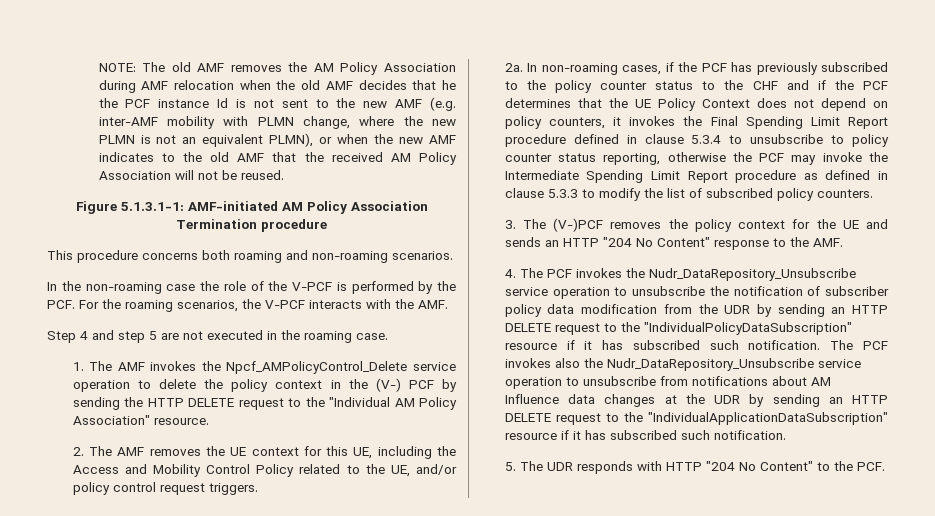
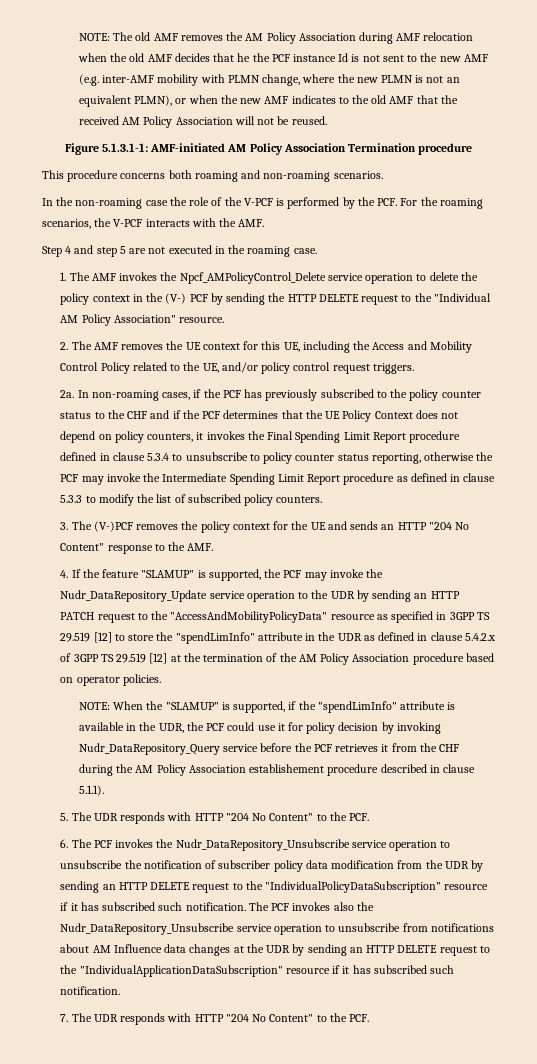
- 4. The PCF invokes the Nudr_DataRepository_Unsubscribe service operation to unsubscribe the notification of subscriber policy data modification from the UDR by sending an HTTP DELETE request to the "IndividualPolicyDataSubscription" resource if it has subscribed such notification.
+ 4. If the feature "SLAMUP" is supported, the PCF may invoke the Nudr_DataRepository_Update service operation to the UDR by sending an HTTP PATCH request to the "AccessAndMobilityPolicyData" resource as specified in 3GPP TS 29.519 [12] to store the "spendLimInfo" attribute in the UDR as defined in clause 5.4.2.x of 3GPP TS 29.519 [12] at the termination of the AM Policy Association procedure based on operator policies.
+ NOTE: When the "SLAMUP" is supported, if the "spendLimInfo" attribute is available in the UDR, the PCF could use it for policy decision by invoking Nudr_DataRepository_Query service before the PCF retrieves it from the CHF during the AM Policy Association establishement procedure described in clause 5.1.1).
+ 5. The UDR responds with HTTP "204 No Content" to the PCF.
+ 6. The PCF invokes the Nudr_DataRepository_Unsubscribe service operation to unsubscribe the notification of subscriber policy data modification from the UDR by sending an HTTP DELETE request to the "IndividualPolicyDataSubscription" resource if it has subscribed such notification.
- 5. The UDR responds with HTTP "204 No Content" to the PCF.
+ 7. The UDR responds with HTTP "204 No Content" to the PCF.

